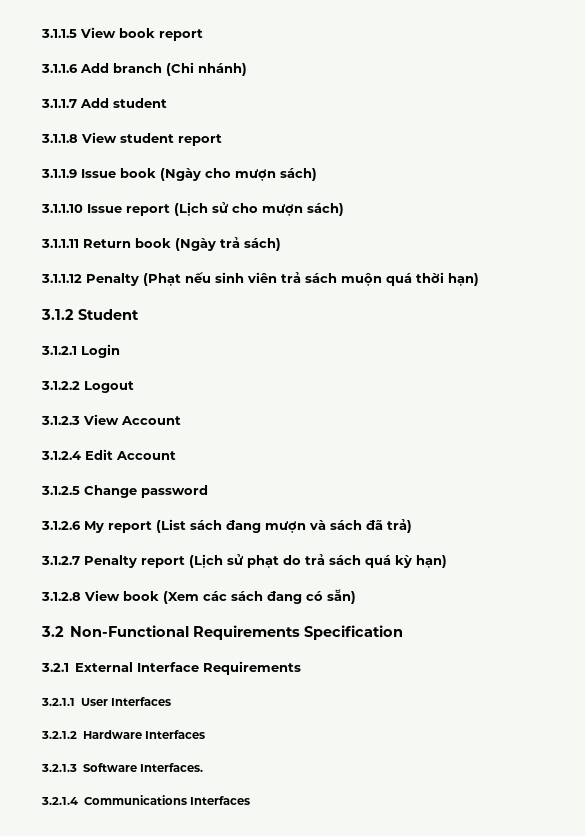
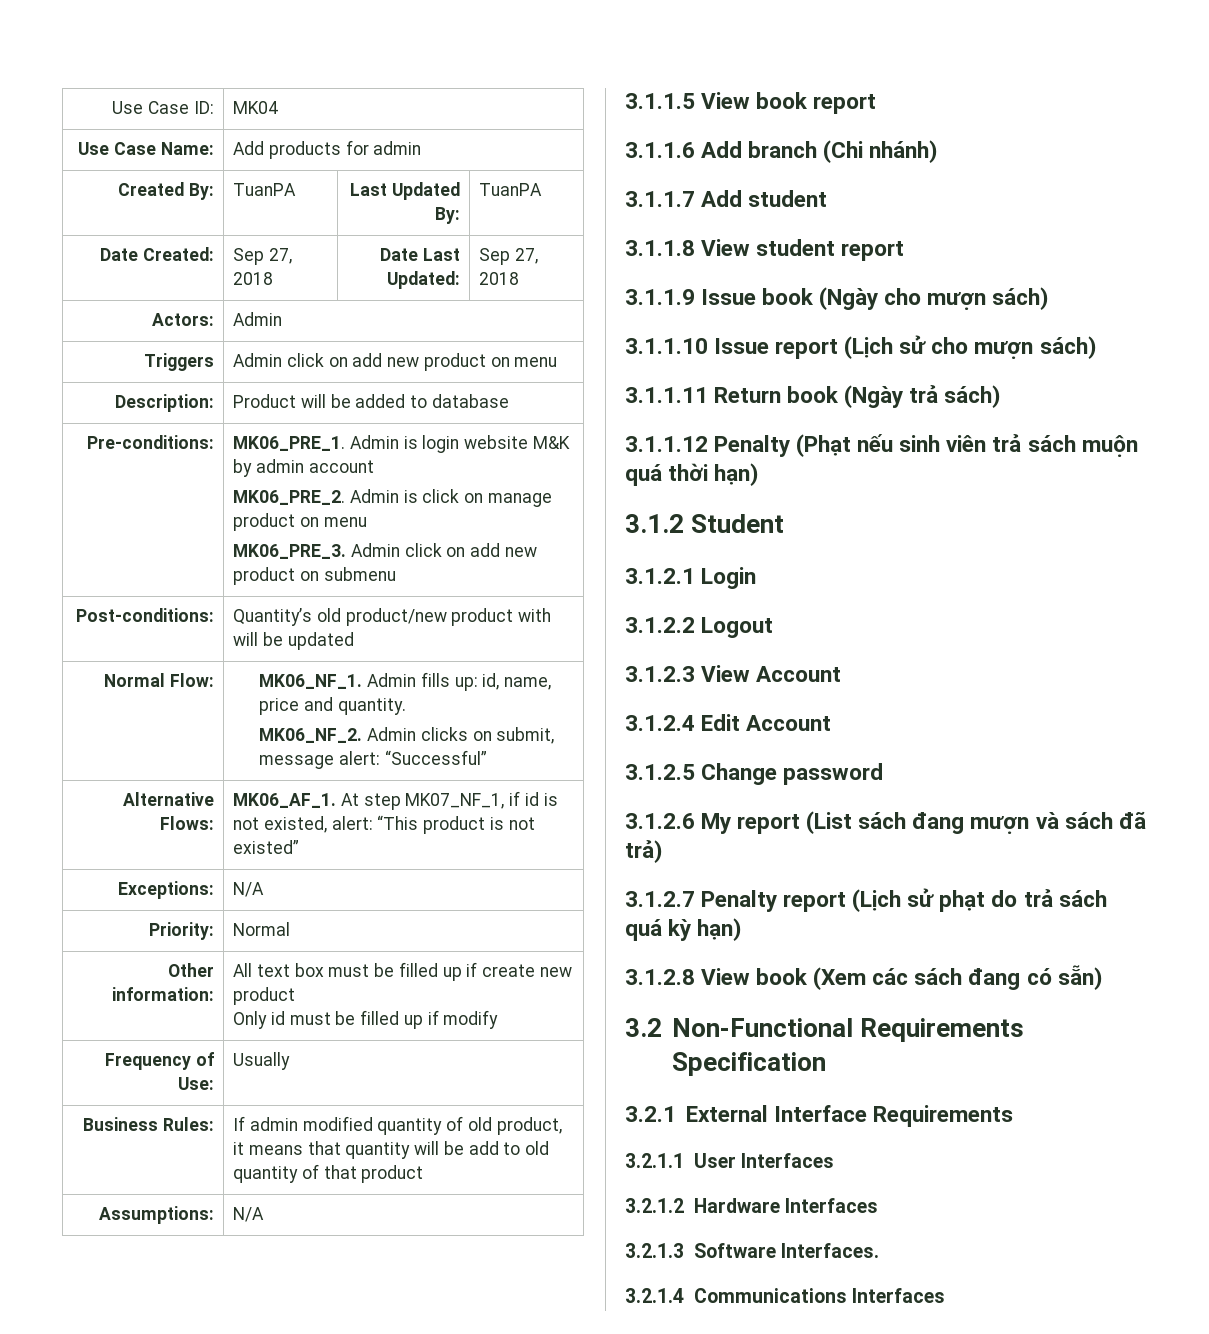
+ Use Case ID: | MK04
+ Use Case Name: | Add products for admin
+ Created By: | TuanPA | Last Updated By: | TuanPA
+ Date Created: | Sep 27, 2018 | Date Last Updated: | Sep 27, 2018
+ Actors: | Admin
+ Triggers | Admin click on add new product on menu
+ Description: | Product will be added to database
+ Pre-conditions: | MK06_PRE_1. Admin is login website M&K by admin account
+ MK06_PRE_2. Admin is click on manage product on menu
+ MK06_PRE_3. Admin click on add new product on submenu
+ Post-conditions: | Quantity’s old product/new product with will be updated
+ Normal Flow: | MK06_NF_1. Admin fills up: id, name, price and quantity.
+ MK06_NF_2. Admin clicks on submit, message alert: “Successful”
+ Alternative Flows: | MK06_AF_1. At step MK07_NF_1, if id is not existed, alert: “This product is not existed”
+ Exceptions: | N/A
+ Priority: | Normal
+ Other information: | All text box must be filled up if create new product
+ Only id must be filled up if modify
+ Frequency of Use: | Usually
+ Business Rules: | If admin modified quantity of old product, it means that quantity will be add to old quantity of that product
+ Assumptions: | N/A

